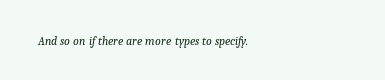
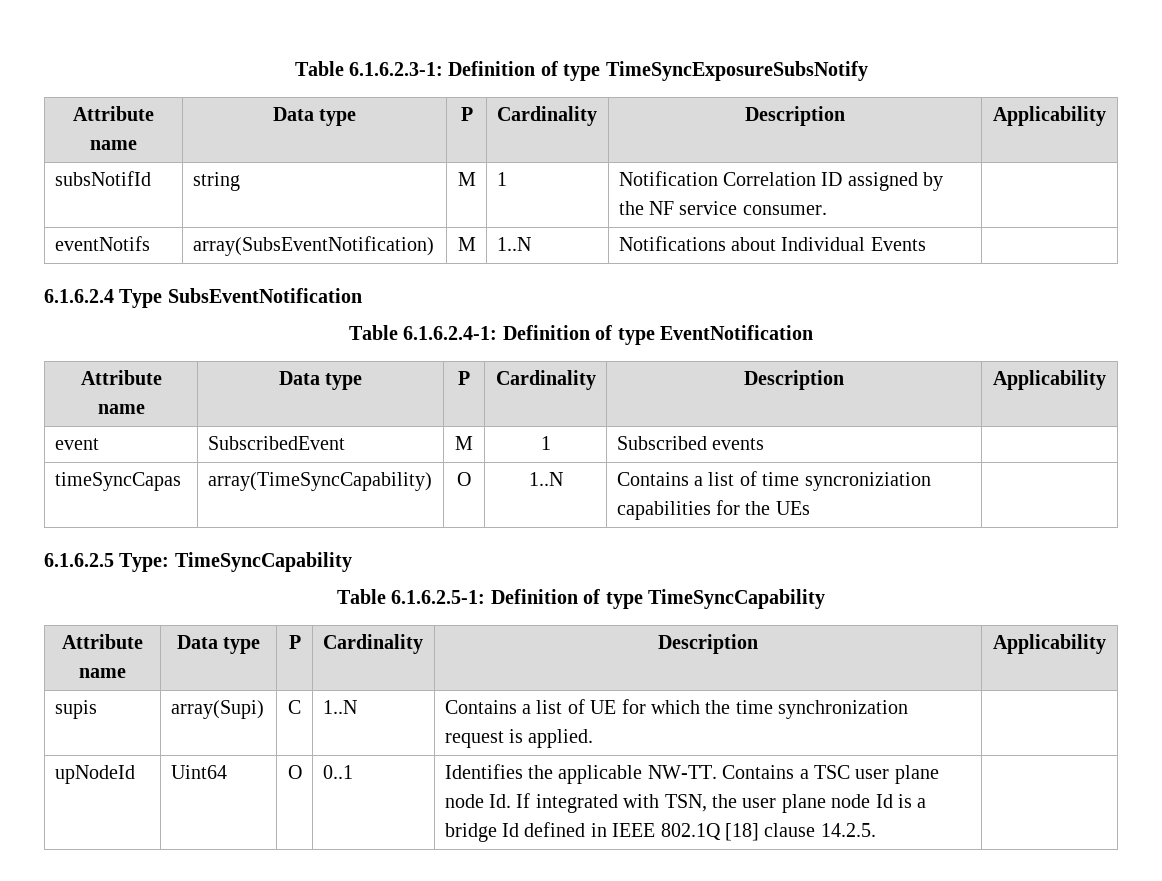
- And so on if there are more types to specify.
+ Table 6.1.6.2.3-1: Definition of type TimeSyncExposureSubsNotify
+ Attribute name | Data type | P | Cardinality | Description | Applicability
+ subsNotifId | string | M | 1 | Notification Correlation ID assigned by the NF service consumer. |
+ eventNotifs | array(SubsEventNotification) | M | 1..N | Notifications about Individual Events |
+ 6.1.6.2.4 Type SubsEventNotification
+ Table 6.1.6.2.4-1: Definition of type EventNotification
+ Attribute name | Data type | P | Cardinality | Description | Applicability
+ event | SubscribedEvent | M | 1 | Subscribed events |
+ timeSyncCapas | array(TimeSyncCapability) | O | 1..N | Contains a list of time syncroniziation capabilities for the UEs |
+ 6.1.6.2.5 Type: TimeSyncCapability
+ Table 6.1.6.2.5-1: Definition of type TimeSyncCapability
+ Attribute name | Data type | P | Cardinality | Description | Applicability
+ supis | array(Supi) | C | 1..N | Contains a list of UE for which the time synchronization request is applied. |
+ upNodeId | Uint64 | O | 0..1 | Identifies the applicable NW-TT. Contains a TSC user plane node Id. If integrated with TSN, the user plane node Id is a bridge Id defined in IEEE 802.1Q [18] clause 14.2.5. |

